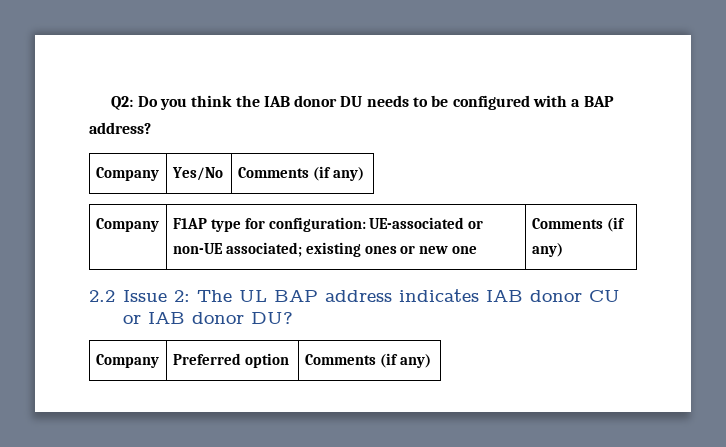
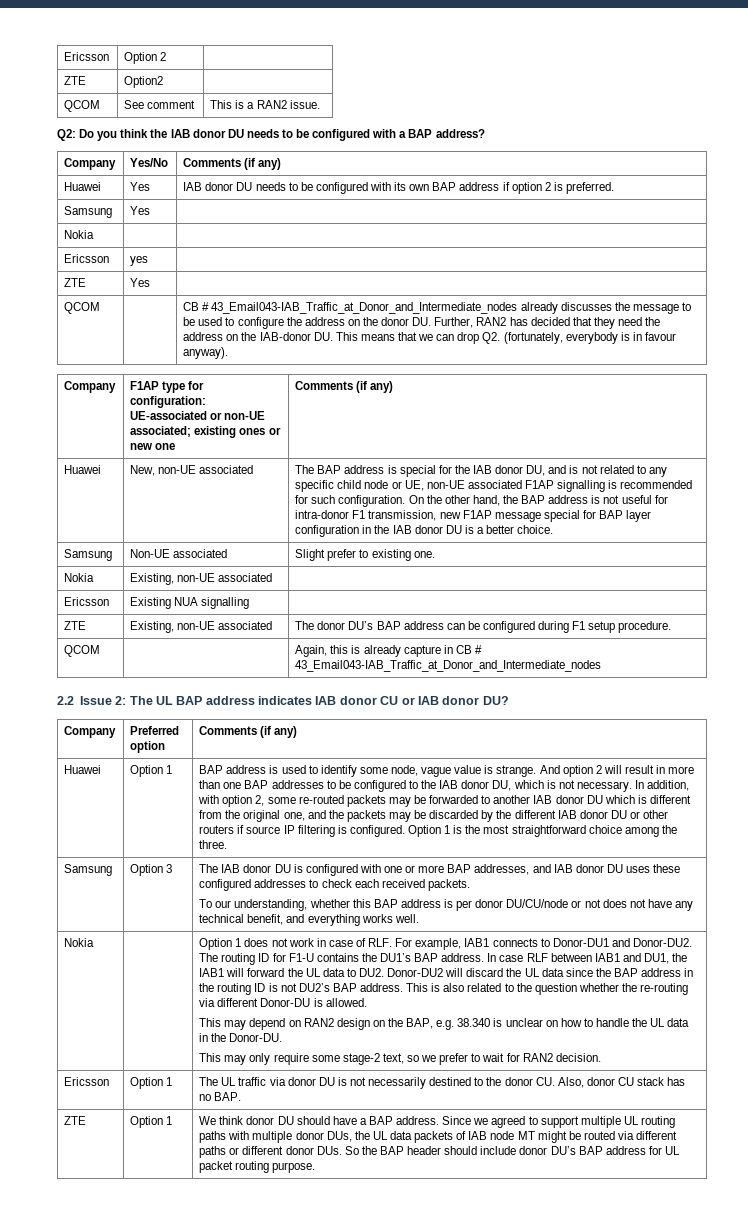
+ Ericsson | Option 2 |
+ ZTE | Option2 |
+ QCOM | See comment | This is a RAN2 issue.
+ Huawei | Yes | IAB donor DU needs to be configured with its own BAP address if option 2 is preferred.
+ Samsung | Yes |
+ Nokia | |
+ Ericsson | yes |
+ ZTE | Yes |
+ QCOM | | CB # 43_Email043-IAB_Traffic_at_Donor_and_Intermediate_nodes already discusses the message to be used to configure the address on the donor DU. Further, RAN2 has decided that they need the address on the IAB-donor DU. This means that we can drop Q2. (fortunately, everybody is in favour anyway).
+ Huawei | New, non-UE associated | The BAP address is special for the IAB donor DU, and is not related to any specific child node or UE, non-UE associated F1AP signalling is recommended for such configuration. On the other hand, the BAP address is not useful for intra-donor F1 transmission, new F1AP message special for BAP layer configuration in the IAB donor DU is a better choice.
+ Samsung | Non-UE associated | Slight prefer to existing one.
+ Nokia | Existing, non-UE associated |
+ Ericsson | Existing NUA signalling |
+ ZTE | Existing, non-UE associated | The donor DU’s BAP address can be configured during F1 setup procedure.
+ QCOM | | Again, this is already capture in CB # 43_Email043-IAB_Traffic_at_Donor_and_Intermediate_nodes
+ Huawei | Option 1 | BAP address is used to identify some node, vague value is strange. And option 2 will result in more than one BAP addresses to be configured to the IAB donor DU, which is not necessary. In addition, with option 2, some re-routed packets may be forwarded to another IAB donor DU which is different from the original one, and the packets may be discarded by the different IAB donor DU or other routers if source IP filtering is configured. Option 1 is the most straightforward choice among the three.
+ Samsung | Option 3 | The IAB donor DU is configured with one or more BAP addresses, and IAB donor DU uses these configured addresses to check each received packets.
+ To our understanding, whether this BAP address is per donor DU/CU/node or not does not have any technical benefit, and everything works well.
+ Nokia | | Option 1 does not work in case of RLF. For example, IAB1 connects to Donor-DU1 and Donor-DU2. The routing ID for F1-U contains the DU1’s BAP address. In case RLF between IAB1 and DU1, the IAB1 will forward the UL data to DU2. Donor-DU2 will discard the UL data since the BAP address in the routing ID is not DU2’s BAP address. This is also related to the question whether the re-routing via different Donor-DU is allowed.
+ This may depend on RAN2 design on the BAP, e.g. 38.340 is unclear on how to handle the UL data in the Donor-DU.
+ This may only require some stage-2 text, so we prefer to wait for RAN2 decision.
+ Ericsson | Option 1 | The UL traffic via donor DU is not necessarily destined to the donor CU. Also, donor CU stack has no BAP.
+ ZTE | Option 1 | We think donor DU should have a BAP address. Since we agreed to support multiple UL routing paths with multiple donor DUs, the UL data packets of IAB node MT might be routed via different paths or different donor DUs. So the BAP header should include donor DU’s BAP address for UL packet routing purpose.

